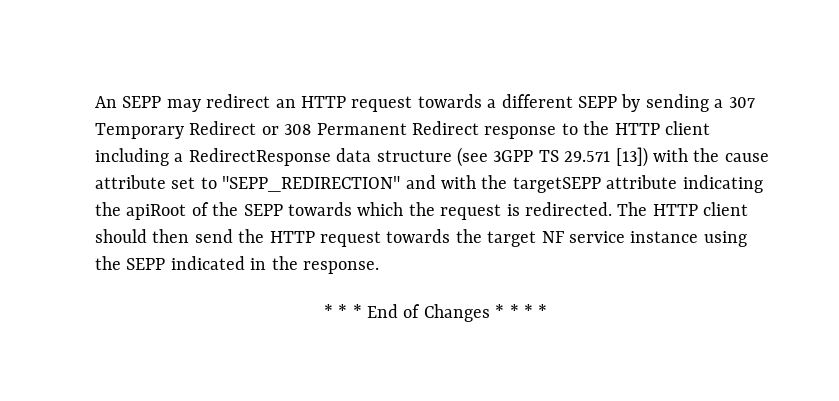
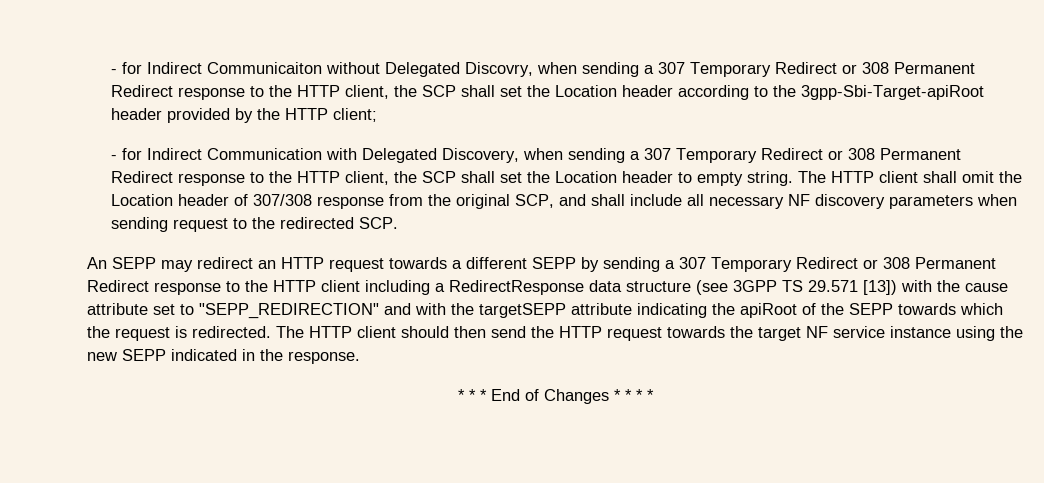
+ - for Indirect Communicaiton without Delegated Discovry, when sending a 307 Temporary Redirect or 308 Permanent Redirect response to the HTTP client, the SCP shall set the Location header according to the 3gpp-Sbi-Target-apiRoot header provided by the HTTP client;
+ - for Indirect Communication with Delegated Discovery, when sending a 307 Temporary Redirect or 308 Permanent Redirect response to the HTTP client, the SCP shall set the Location header to empty string. The HTTP client shall omit the Location header of 307/308 response from the original SCP, and shall include all necessary NF discovery parameters when sending request to the redirected SCP.
- The HTTP client should then send the HTTP request towards the target NF service instance using the SEPP indicated in the response.
+ The HTTP client should then send the HTTP request towards the target NF service instance using the new SEPP indicated in the response.

